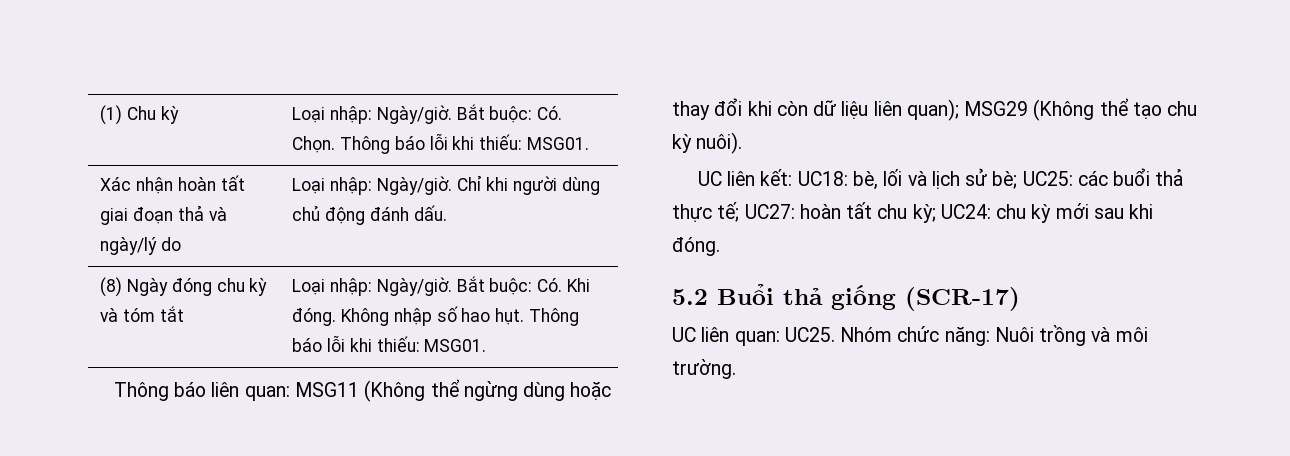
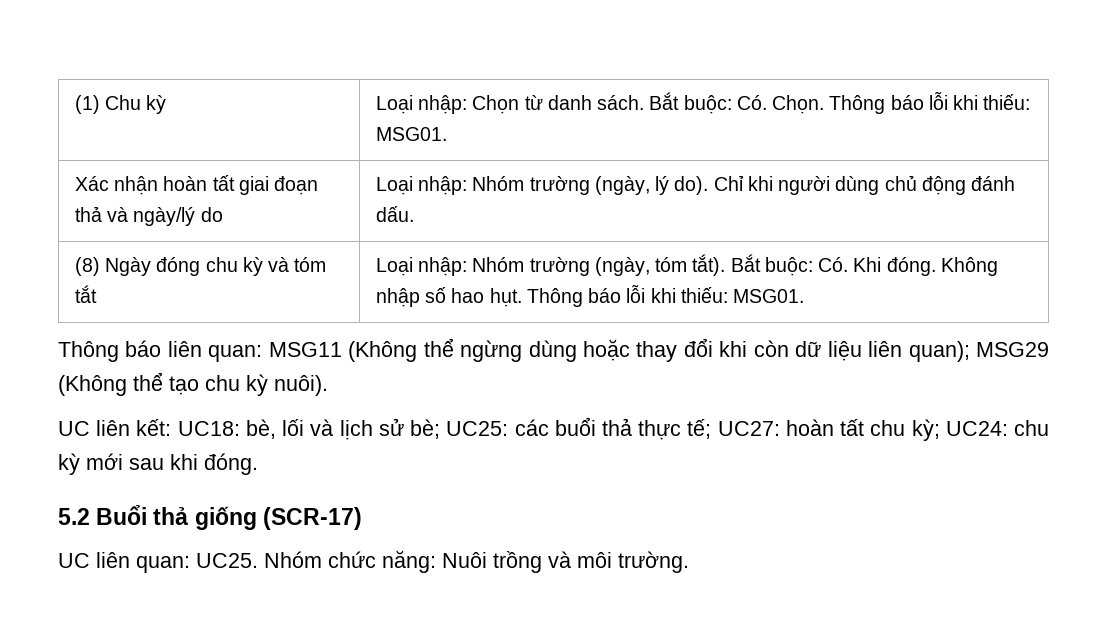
- (1) Chu kỳ | Loại nhập: Ngày/giờ. Bắt buộc: Có. Chọn. Thông báo lỗi khi thiếu: MSG01.
+ (1) Chu kỳ | Loại nhập: Chọn từ danh sách. Bắt buộc: Có. Chọn. Thông báo lỗi khi thiếu: MSG01.
- Xác nhận hoàn tất giai đoạn thả và ngày/lý do | Loại nhập: Ngày/giờ. Chỉ khi người dùng chủ động đánh dấu.
+ Xác nhận hoàn tất giai đoạn thả và ngày/lý do | Loại nhập: Nhóm trường (ngày, lý do). Chỉ khi người dùng chủ động đánh dấu.
- (8) Ngày đóng chu kỳ và tóm tắt | Loại nhập: Ngày/giờ. Bắt buộc: Có. Khi đóng. Không nhập số hao hụt. Thông báo lỗi khi thiếu: MSG01.
+ (8) Ngày đóng chu kỳ và tóm tắt | Loại nhập: Nhóm trường (ngày, tóm tắt). Bắt buộc: Có. Khi đóng. Không nhập số hao hụt. Thông báo lỗi khi thiếu: MSG01.

